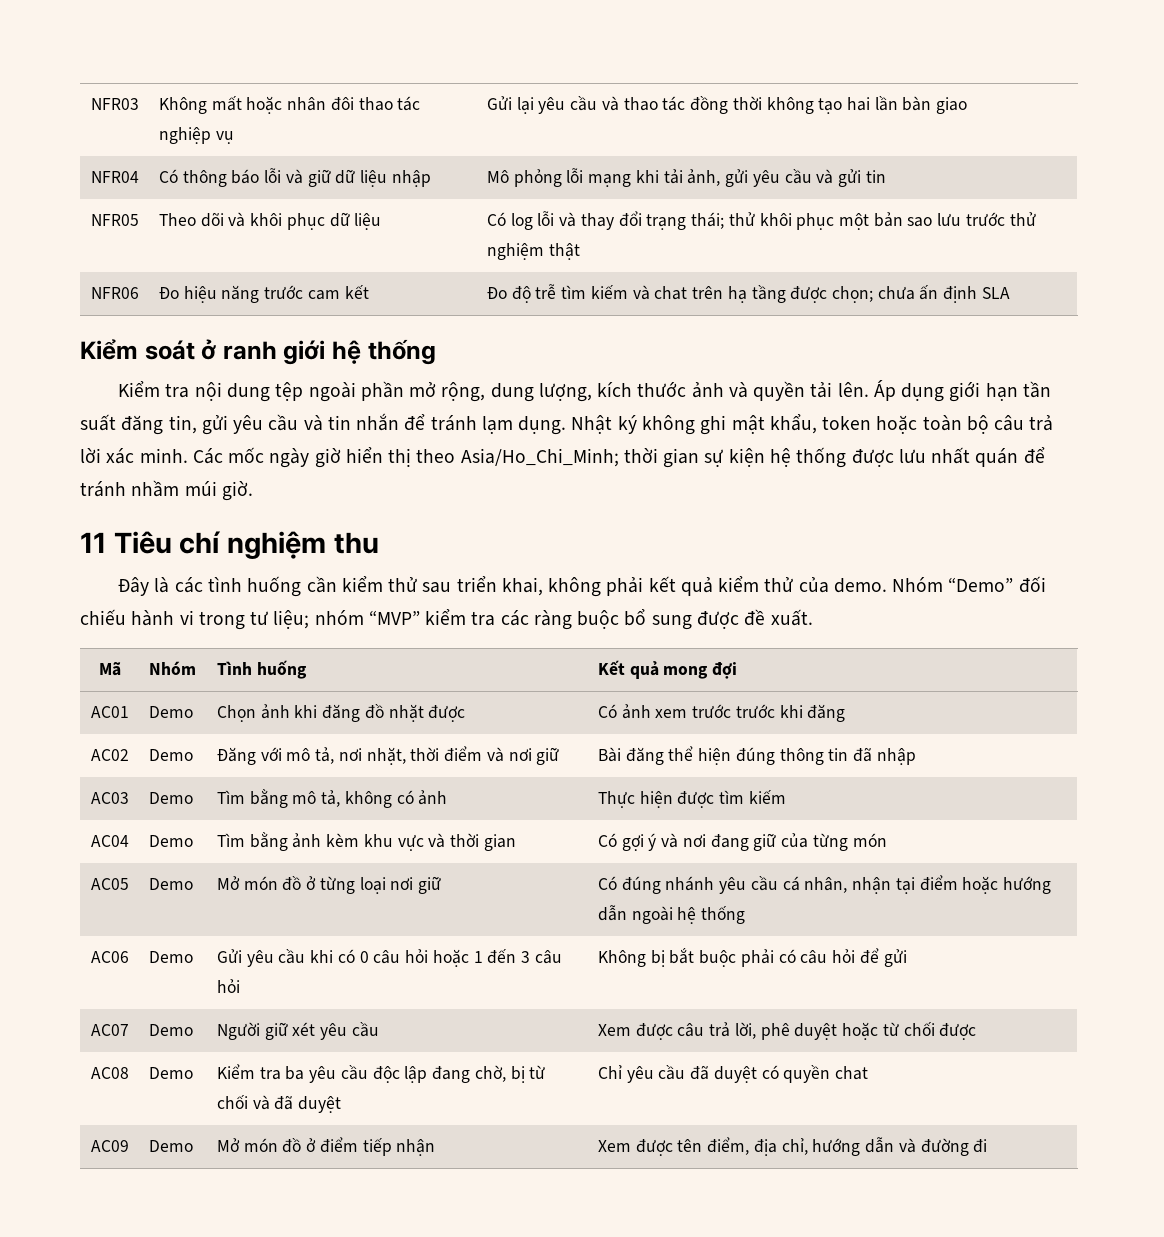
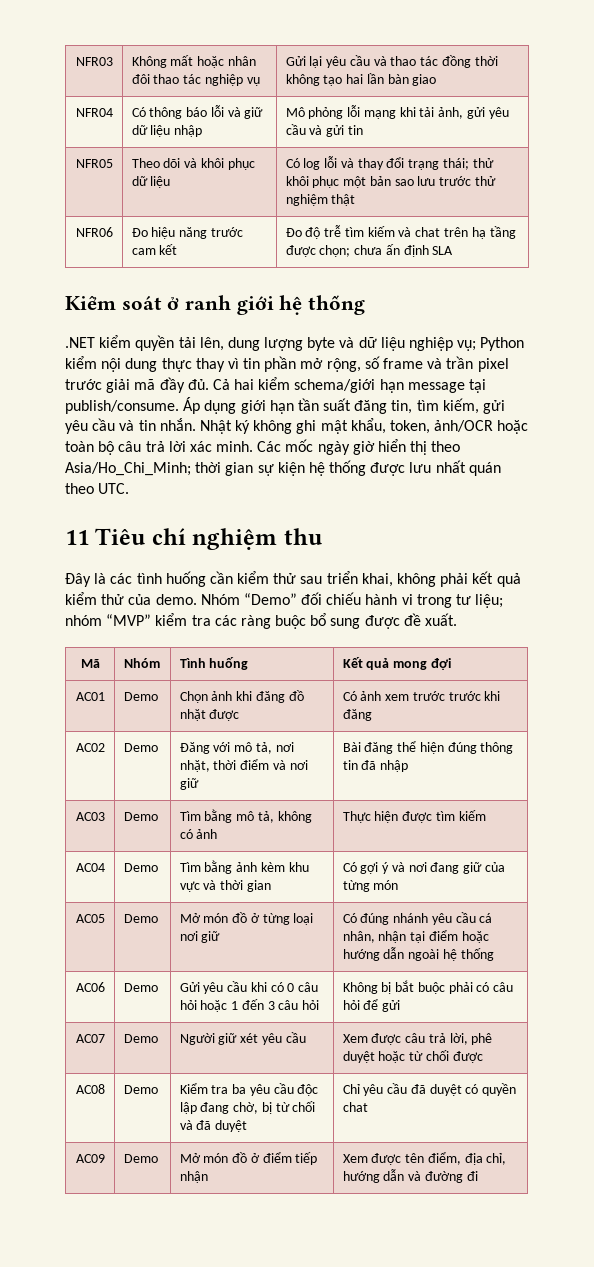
- Kiểm tra nội dung tệp ngoài phần mở rộng, dung lượng, kích thước ảnh và quyền tải lên.
+ .NET kiểm quyền tải lên, dung lượng byte và dữ liệu nghiệp vụ; Python kiểm nội dung thực thay vì tin phần mở rộng, số frame và trần pixel trước giải mã đầy đủ. Cả hai kiểm schema/giới hạn message tại publish/consume.
- Áp dụng giới hạn tần suất đăng tin, gửi yêu cầu và tin nhắn để tránh lạm dụng.
+ Áp dụng giới hạn tần suất đăng tin, tìm kiếm, gửi yêu cầu và tin nhắn.
- Nhật ký không ghi mật khẩu, token hoặc toàn bộ câu trả lời xác minh.
+ Nhật ký không ghi mật khẩu, token, ảnh/OCR hoặc toàn bộ câu trả lời xác minh.
- Các mốc ngày giờ hiển thị theo Asia/Ho_Chi_Minh; thời gian sự kiện hệ thống được lưu nhất quán để tránh nhầm múi giờ.
+ Các mốc ngày giờ hiển thị theo Asia/Ho_Chi_Minh; thời gian sự kiện hệ thống được lưu nhất quán theo UTC.

